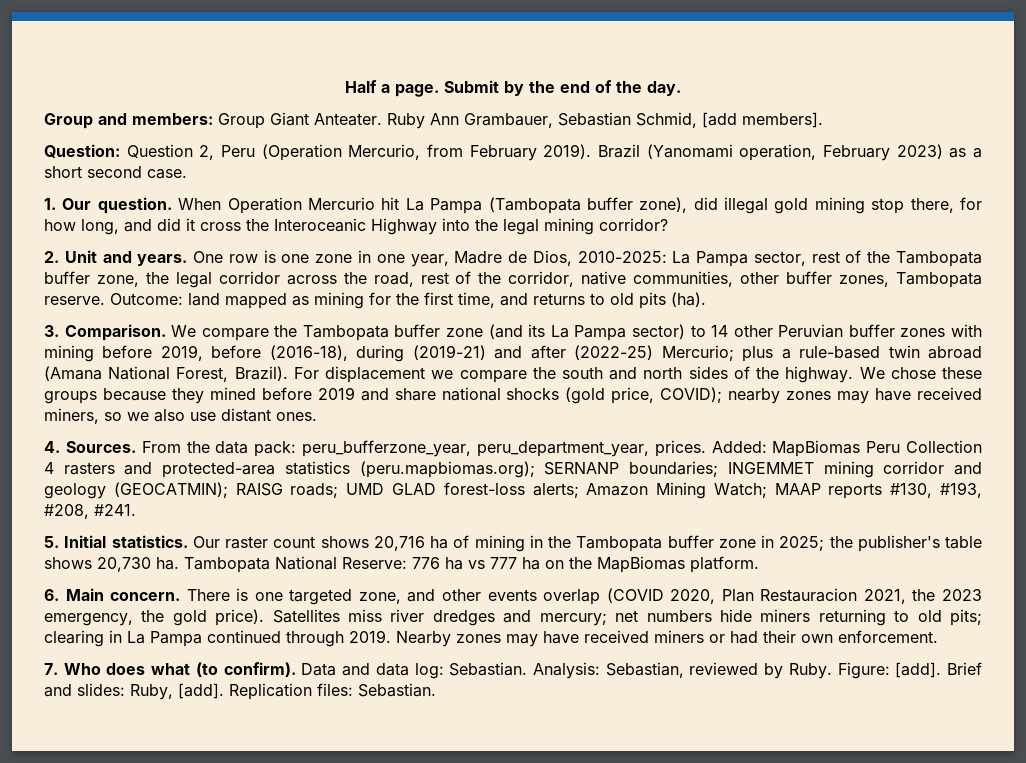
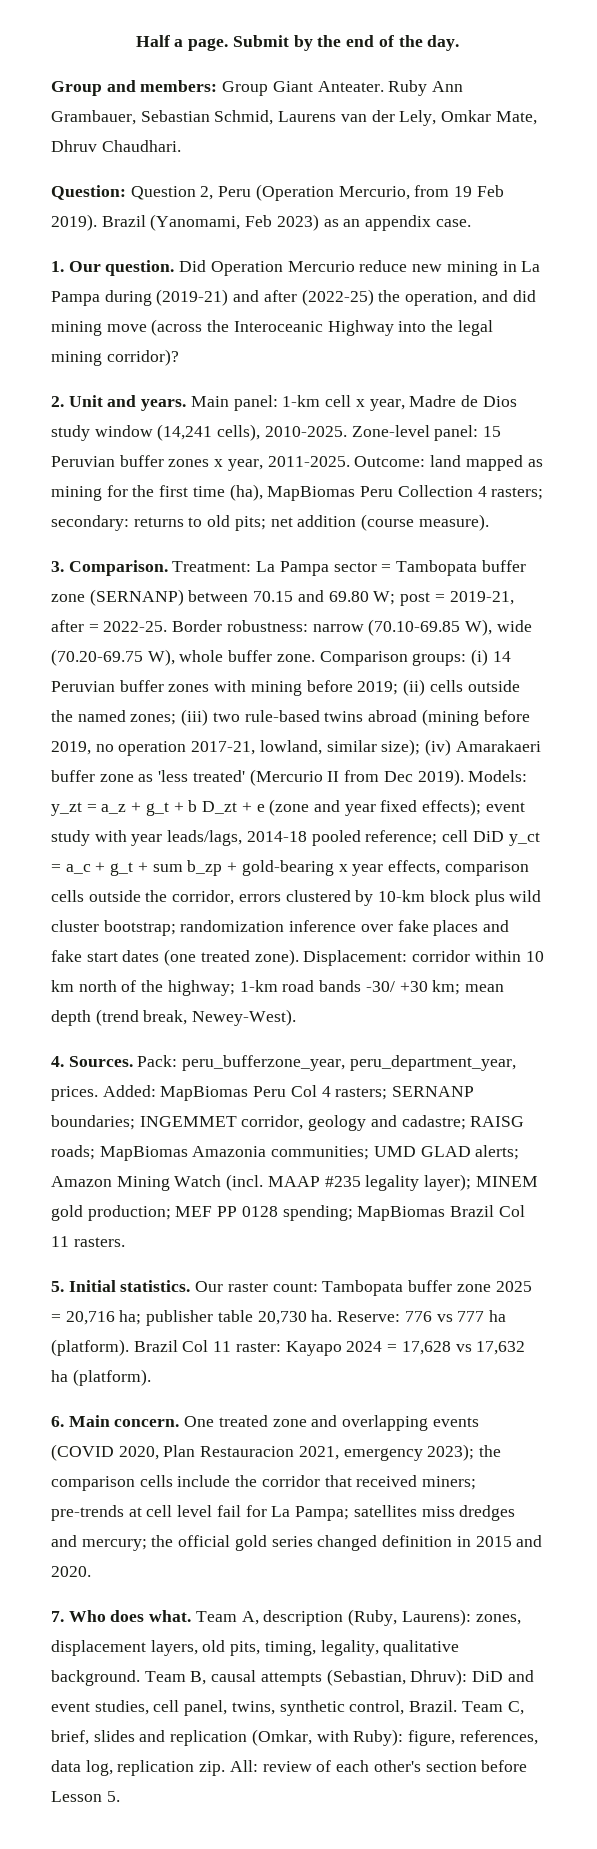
- Ruby Ann Grambauer, Sebastian Schmid, [add members].
+ Ruby Ann Grambauer, Sebastian Schmid, Laurens van der Lely, Omkar Mate, Dhruv Chaudhari.
- Question: Question 2, Peru (Operation Mercurio, from February 2019). Brazil (Yanomami operation, February 2023) as a short second case.
+ Question: Question 2, Peru (Operation Mercurio, from 19 Feb 2019). Brazil (Yanomami, Feb 2023) as an appendix case.
- When Operation Mercurio hit La Pampa (Tambopata buffer zone), did illegal gold mining stop there, for how long, and did it cross the Interoceanic Highway into the legal mining corridor?
+ Did Operation Mercurio reduce new mining in La Pampa during (2019-21) and after (2022-25) the operation, and did mining move (across the Interoceanic Highway into the legal mining corridor)?
- One row is one zone in one year, Madre de Dios, 2010-2025: La Pampa sector, rest of the Tambopata buffer zone, the legal corridor across the road, rest of the corridor, native communities, other buffer zones, Tambopata reserve.
+ Main panel: 1-km cell x year, Madre de Dios study window (14,241 cells), 2010-2025. Zone-level panel: 15 Peruvian buffer zones x year, 2011-2025.
- Outcome: land mapped as mining for the first time, and returns to old pits (ha).
- 3. Comparison. We compare the Tambopata buffer zone (and its La Pampa sector) to 14 other Peruvian buffer zones with mining before 2019, before (2016-18), during (2019-21) and after (2022-25) Mercurio; plus a rule-based twin abroad (Amana National Forest, Brazil). For displacement we compare the south and north sides of the highway. We chose these groups because they mined before 2019 and share national shocks (gold price, COVID); nearby zones may have received miners, so we also use distant ones.
- 4. Sources. From the data pack: peru_bufferzone_year, peru_department_year, prices.
+ Outcome: land mapped as mining for the first time (ha), MapBiomas Peru Collection 4 rasters; secondary: returns to old pits; net addition (course measure).
+ 3. Comparison. Treatment: La Pampa sector = Tambopata buffer zone (SERNANP) between 70.15 and 69.80 W; post = 2019-21, after = 2022-25. Border robustness: narrow (70.10-69.85 W), wide (70.20-69.75 W), whole buffer zone. Comparison groups: (i) 14 Peruvian buffer zones with mining before 2019; (ii) cells outside the named zones; (iii) two rule-based twins abroad (mining before 2019, no operation 2017-21, lowland, similar size); (iv) Amarakaeri buffer zone as 'less treated' (Mercurio II from Dec 2019). Models: y_zt = a_z + g_t + b D_zt + e (zone and year fixed effects); event study with year leads/lags, 2014-18 pooled reference; cell DiD y_ct = a_c + g_t + sum b_zp + gold-bearing x year effects, comparison cells outside the corridor, errors clustered by 10-km block plus wild cluster bootstrap; randomization inference over fake places and fake start dates (one treated zone). Displacement: corridor within 10 km north of the highway; 1-km road bands -30/ +30 km; mean depth (trend break, Newey-West).
+ 4. Sources. Pack: peru_bufferzone_year, peru_department_year, prices.
- Added: MapBiomas Peru Collection 4 rasters and protected-area statistics (peru.mapbiomas.org); SERNANP boundaries; INGEMMET mining corridor and geology (GEOCATMIN); RAISG roads; UMD GLAD forest-loss alerts; Amazon Mining Watch; MAAP reports #130, #193, #208, #241.
+ Added: MapBiomas Peru Col 4 rasters; SERNANP boundaries; INGEMMET corridor, geology and cadastre; RAISG roads; MapBiomas Amazonia communities; UMD GLAD alerts; Amazon Mining Watch (incl. MAAP #235 legality layer); MINEM gold production; MEF PP 0128 spending; MapBiomas Brazil Col 11 rasters.
- Our raster count shows 20,716 ha of mining in the Tambopata buffer zone in 2025; the publisher's table shows 20,730 ha. Tambopata National Reserve: 776 ha vs 777 ha on the MapBiomas platform.
- 6. Main concern. There is one targeted zone, and other events overlap (COVID 2020, Plan Restauracion 2021, the 2023 emergency, the gold price). Satellites miss river dredges and mercury; net numbers hide miners returning to old pits; clearing in La Pampa continued through 2019. Nearby zones may have received miners or had their own enforcement.
- 7. Who does what (to confirm). Data and data log: Sebastian. Analysis: Sebastian, reviewed by Ruby. Figure: [add]. Brief and slides: Ruby, [add]. Replication files: Sebastian.
+ Our raster count: Tambopata buffer zone 2025 = 20,716 ha; publisher table 20,730 ha. Reserve: 776 vs 777 ha (platform). Brazil Col 11 raster: Kayapo 2024 = 17,628 vs 17,632 ha (platform).
+ 6. Main concern. One treated zone and overlapping events (COVID 2020, Plan Restauracion 2021, emergency 2023); the comparison cells include the corridor that received miners; pre-trends at cell level fail for La Pampa; satellites miss dredges and mercury; the official gold series changed definition in 2015 and 2020.
+ 7. Who does what. Team A, description (Ruby, Laurens): zones, displacement layers, old pits, timing, legality, qualitative background. Team B, causal attempts (Sebastian, Dhruv): DiD and event studies, cell panel, twins, synthetic control, Brazil. Team C, brief, slides and replication (Omkar, with Ruby): figure, references, data log, replication zip. All: review of each other's section before Lesson 5.

